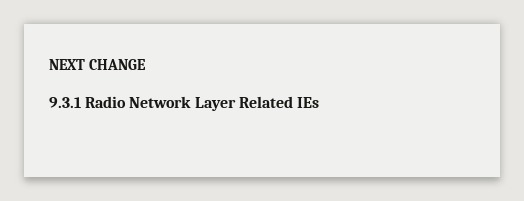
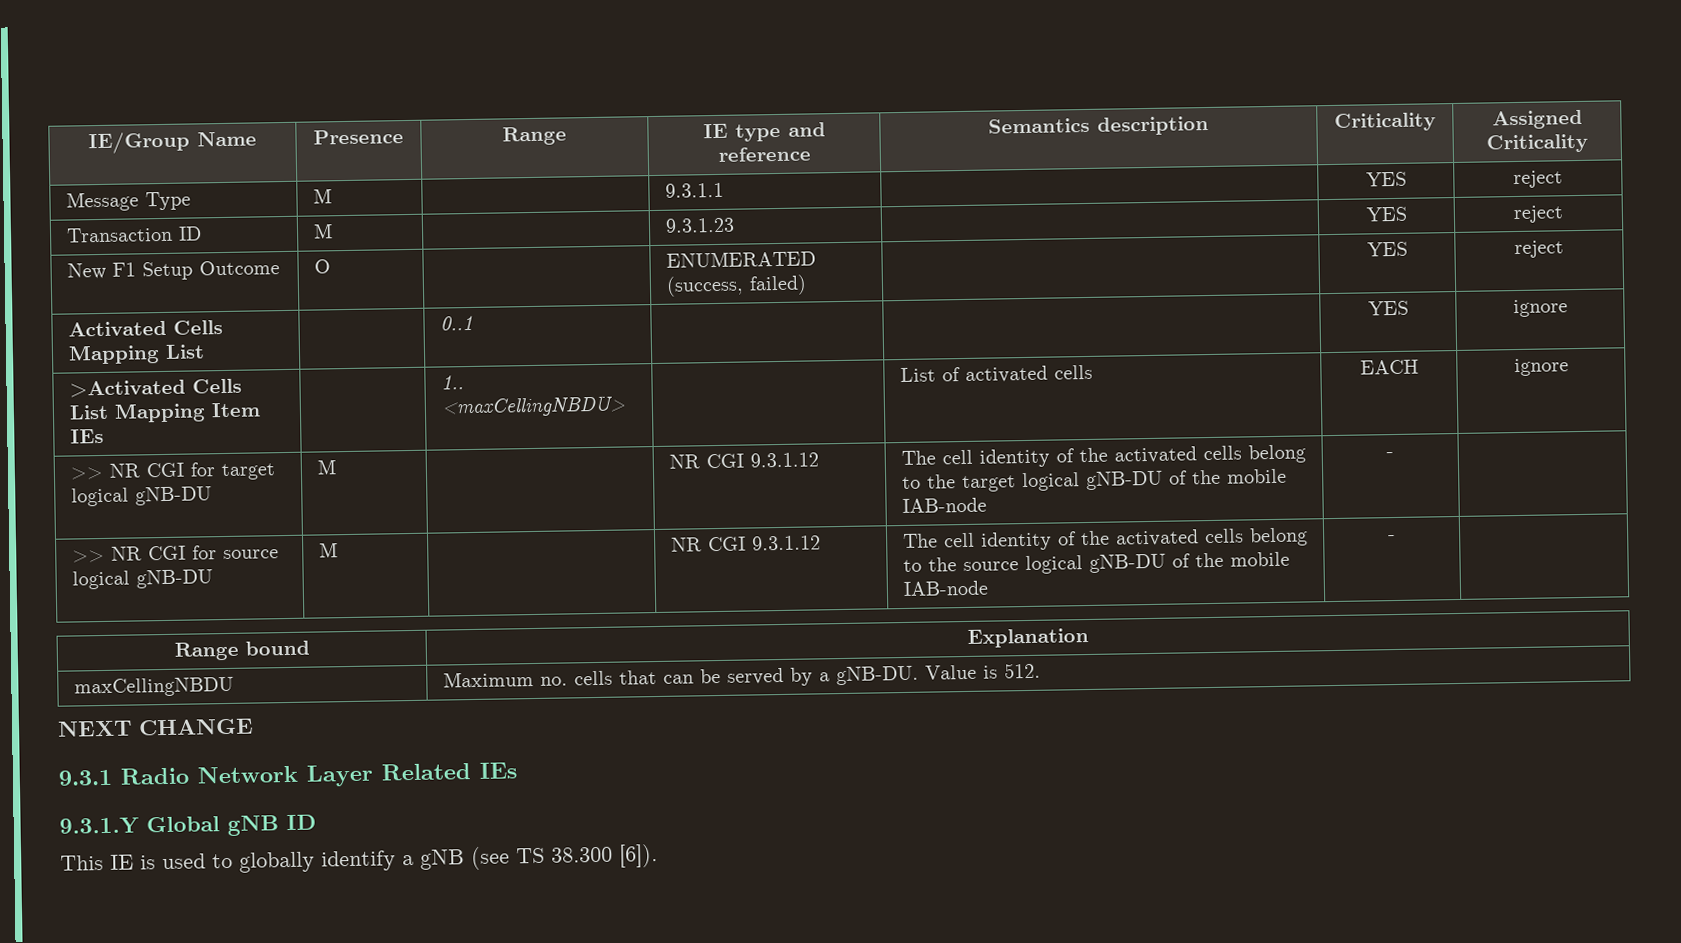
+ IE/Group Name | Presence | Range | IE type and reference | Semantics description | Criticality | Assigned Criticality
+ Message Type | M | | 9.3.1.1 | | YES | reject
+ Transaction ID | M | | 9.3.1.23 | | YES | reject
+ New F1 Setup Outcome | O | | ENUMERATED (success, failed) | | YES | reject
+ Activated Cells Mapping List | | 0..1 | | | YES | ignore
+ >Activated Cells List Mapping Item IEs | | 1.. <maxCellingNBDU> | | List of activated cells | EACH | ignore
+ >> NR CGI for target logical gNB-DU | M | | NR CGI 9.3.1.12 | The cell identity of the activated cells belong to the target logical gNB-DU of the mobile IAB-node | - |
+ >> NR CGI for source logical gNB-DU | M | | NR CGI 9.3.1.12 | The cell identity of the activated cells belong to the source logical gNB-DU of the mobile IAB-node | - |
+ Range bound | Explanation
+ maxCellingNBDU | Maximum no. cells that can be served by a gNB-DU. Value is 512.
+ 9.3.1.Y Global gNB ID
+ This IE is used to globally identify a gNB (see TS 38.300 [6]).

